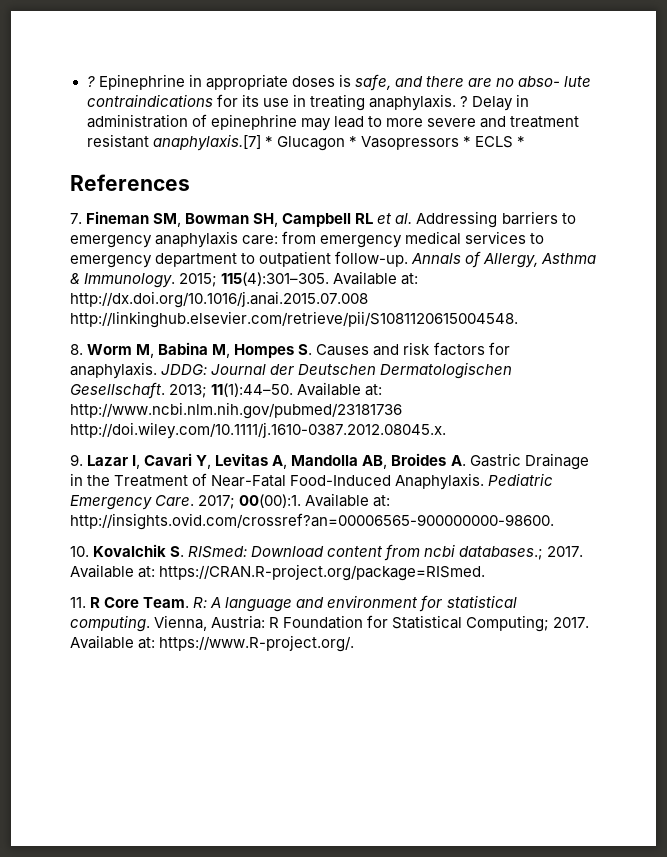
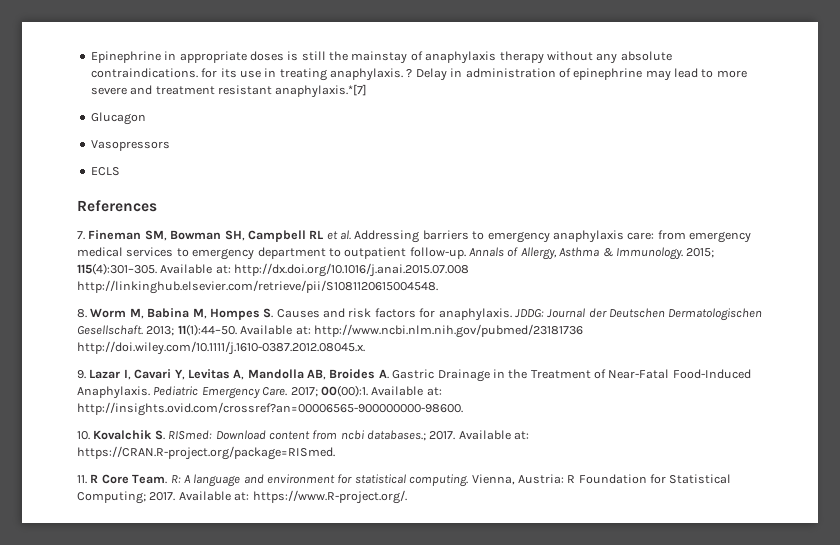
- ? Epinephrine in appropriate doses is safe, and there are no abso- lute contraindications for its use in treating anaphylaxis.
+ Epinephrine in appropriate doses is still the mainstay of anaphylaxis therapy without any absolute contraindications. for its use in treating anaphylaxis.
- Delay in administration of epinephrine may lead to more severe and treatment resistant anaphylaxis.[7] * Glucagon * Vasopressors * ECLS *
+ Delay in administration of epinephrine may lead to more severe and treatment resistant anaphylaxis.*[7]
+ Glucagon
+ Vasopressors
+ ECLS

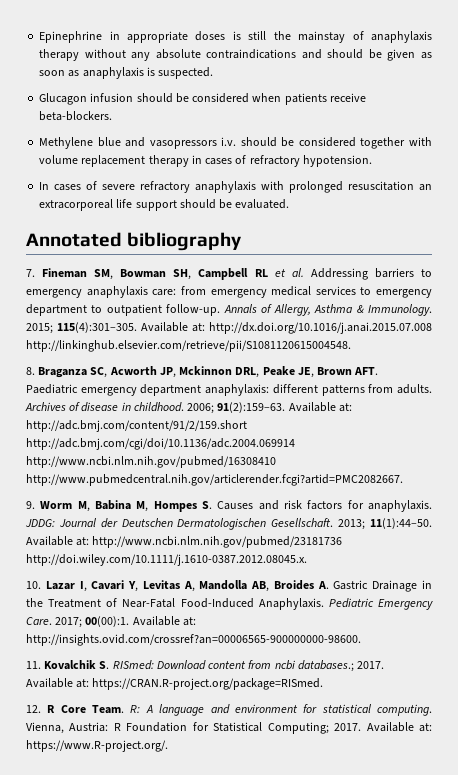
- Epinephrine in appropriate doses is still the mainstay of anaphylaxis therapy without any absolute contraindications. for its use in treating anaphylaxis. ? Delay in administration of epinephrine may lead to more severe and treatment resistant anaphylaxis.*[7]
- Glucagon
- Vasopressors
- ECLS
- References
+ Epinephrine in appropriate doses is still the mainstay of anaphylaxis therapy without any absolute contraindications and should be given as soon as anaphylaxis is suspected.
+ Glucagon infusion should be considered when patients receive beta-blockers.
+ Methylene blue and vasopressors i.v. should be considered together with volume replacement therapy in cases of refractory hypotension.
+ In cases of severe refractory anaphylaxis with prolonged resuscitation an extracorporeal life support should be evaluated.
+ Annotated bibliography
- 8. Worm M, Babina M, Hompes S. Causes and risk factors for anaphylaxis.
+ 8. Braganza SC, Acworth JP, Mckinnon DRL, Peake JE, Brown AFT. Paediatric emergency department anaphylaxis: different patterns from adults. Archives of disease in childhood. 2006; 91(2):159–63. Available at: http://adc.bmj.com/content/91/2/159.short http://adc.bmj.com/cgi/doi/10.1136/adc.2004.069914 http://www.ncbi.nlm.nih.gov/pubmed/16308410 http://www.pubmedcentral.nih.gov/articlerender.fcgi?artid=PMC2082667.
+ 9. Worm M, Babina M, Hompes S. Causes and risk factors for anaphylaxis.
- 9. Lazar I, Cavari Y, Levitas A, Mandolla AB, Broides A. Gastric Drainage in the Treatment of Near-Fatal Food-Induced Anaphylaxis.
+ 10. Lazar I, Cavari Y, Levitas A, Mandolla AB, Broides A. Gastric Drainage in the Treatment of Near-Fatal Food-Induced Anaphylaxis.
- 10. Kovalchik S. RISmed: Download content from ncbi databases.; 2017.
+ 11. Kovalchik S. RISmed: Download content from ncbi databases.; 2017.
- 11. R Core Team.
+ 12. R Core Team.

